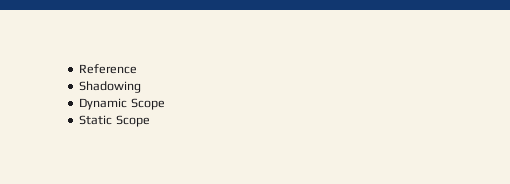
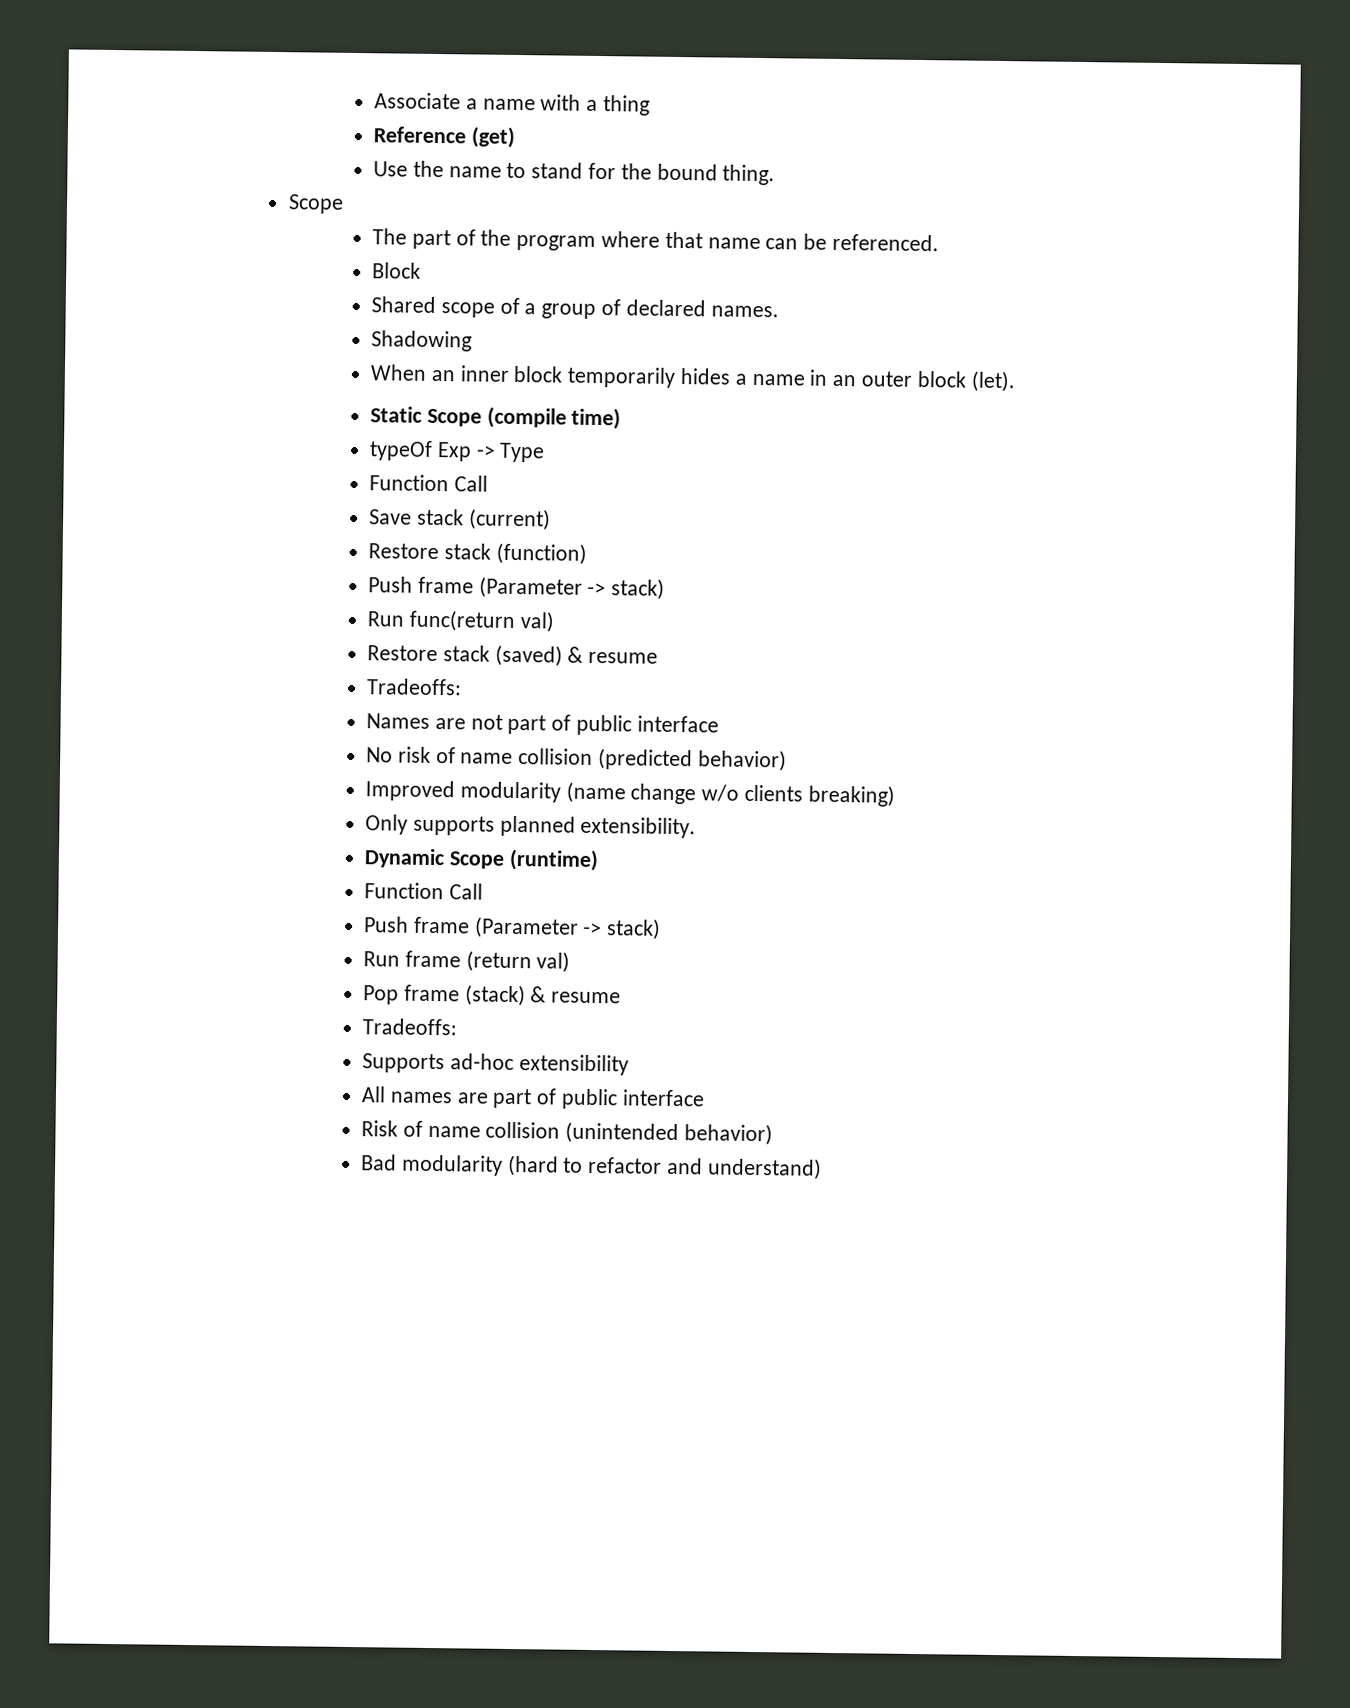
- Reference
+ Associate a name with a thing
+ Reference (get)
+ Use the name to stand for the bound thing.
+ Scope
+ The part of the program where that name can be referenced.
+ Block
+ Shared scope of a group of declared names.
  Shadowing
- Dynamic Scope
- Static Scope
+ When an inner block temporarily hides a name in an outer block (let).
+ Static Scope (compile time)
+ typeOf Exp -> Type
+ Function Call
+ Save stack (current)
+ Restore stack (function)
+ Push frame (Parameter -> stack)
+ Run func(return val)
+ Restore stack (saved) & resume
+ Tradeoffs:
+ Names are not part of public interface
+ No risk of name collision (predicted behavior)
+ Improved modularity (name change w/o clients breaking)
+ Only supports planned extensibility.
+ Dynamic Scope (runtime)
+ Function Call
+ Push frame (Parameter -> stack)
+ Run frame (return val)
+ Pop frame (stack) & resume
+ Tradeoffs:
+ Supports ad-hoc extensibility
+ All names are part of public interface
+ Risk of name collision (unintended behavior)
+ Bad modularity (hard to refactor and understand)

